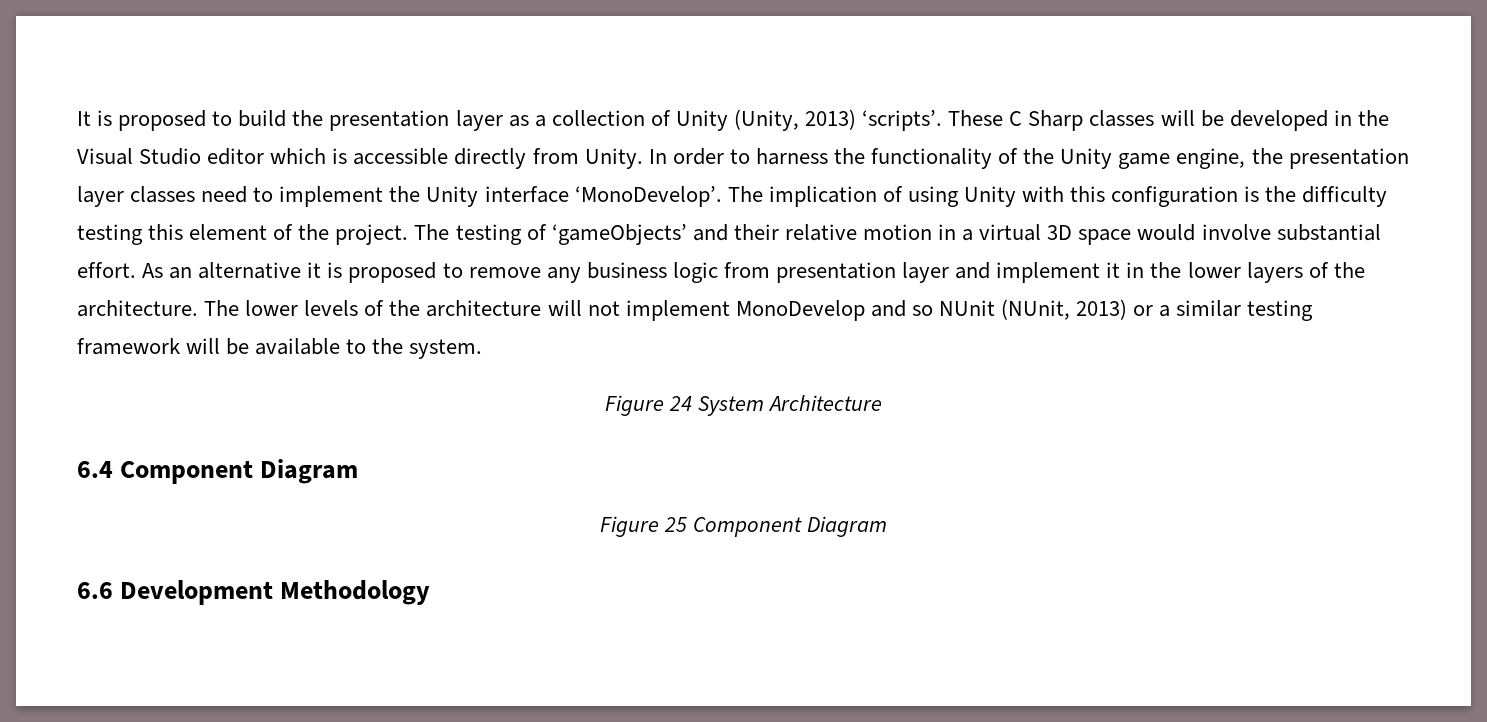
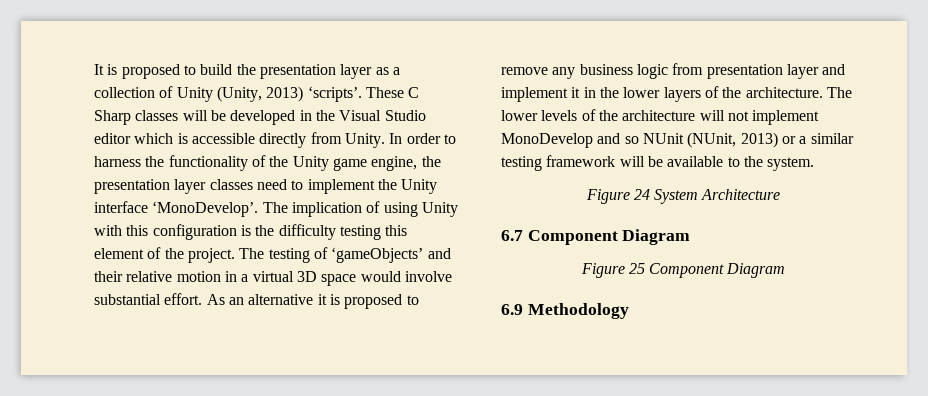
- 6.4 Component Diagram
+ 6.7 Component Diagram
- 6.6 Development Methodology
+ 6.9 Methodology

